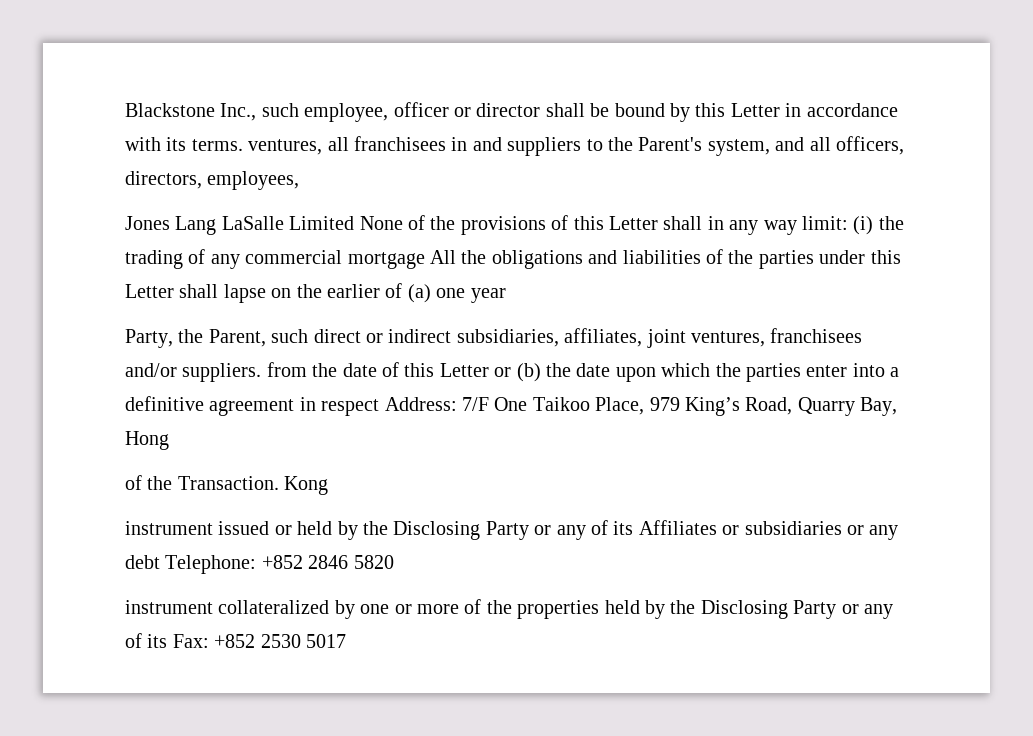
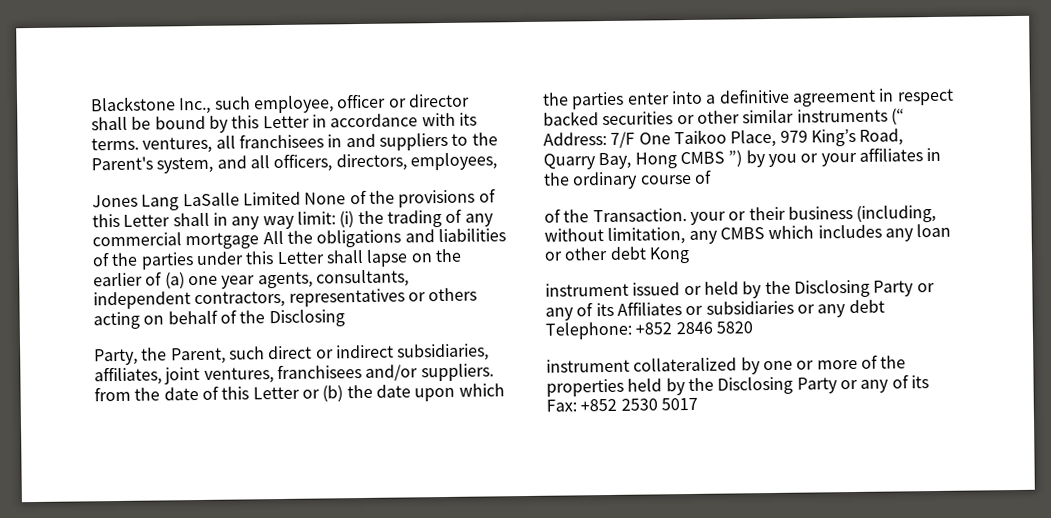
- Jones Lang LaSalle Limited None of the provisions of this Letter shall in any way limit: (i) the trading of any commercial mortgage All the obligations and liabilities of the parties under this Letter shall lapse on the earlier of (a) one year
+ Jones Lang LaSalle Limited None of the provisions of this Letter shall in any way limit: (i) the trading of any commercial mortgage All the obligations and liabilities of the parties under this Letter shall lapse on the earlier of (a) one year agents, consultants, independent contractors, representatives or others acting on behalf of the Disclosing
- Party, the Parent, such direct or indirect subsidiaries, affiliates, joint ventures, franchisees and/or suppliers. from the date of this Letter or (b) the date upon which the parties enter into a definitive agreement in respect Address: 7/F One Taikoo Place, 979 King’s Road, Quarry Bay, Hong
- of the Transaction. Kong
+ Party, the Parent, such direct or indirect subsidiaries, affiliates, joint ventures, franchisees and/or suppliers. from the date of this Letter or (b) the date upon which the parties enter into a definitive agreement in respect backed securities or other similar instruments (“ Address: 7/F One Taikoo Place, 979 King’s Road, Quarry Bay, Hong CMBS ”) by you or your affiliates in the ordinary course of
+ of the Transaction. your or their business (including, without limitation, any CMBS which includes any loan or other debt Kong

